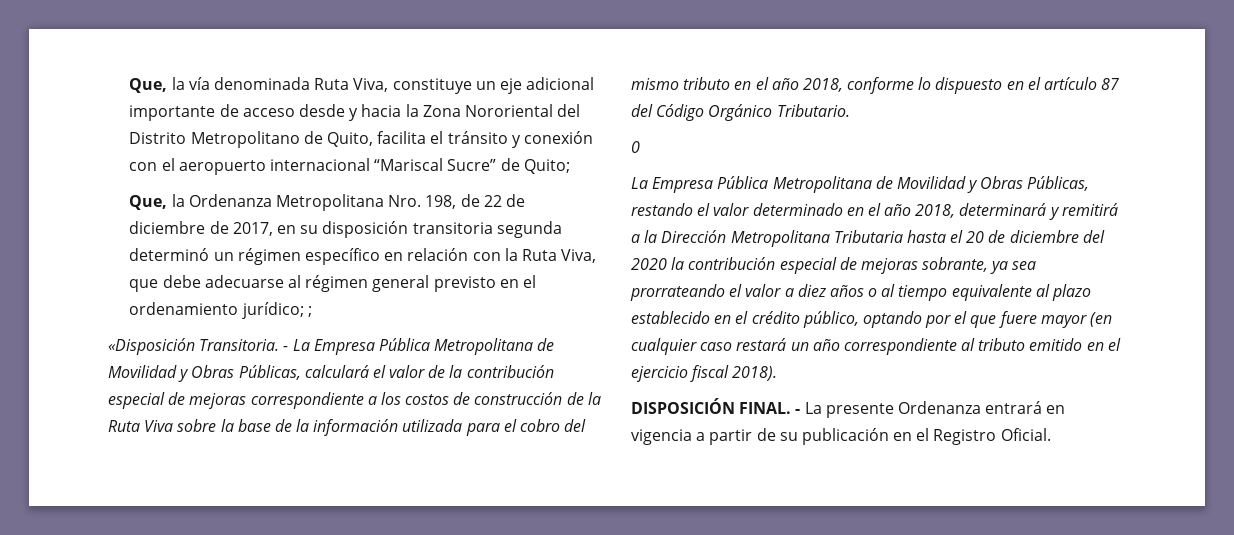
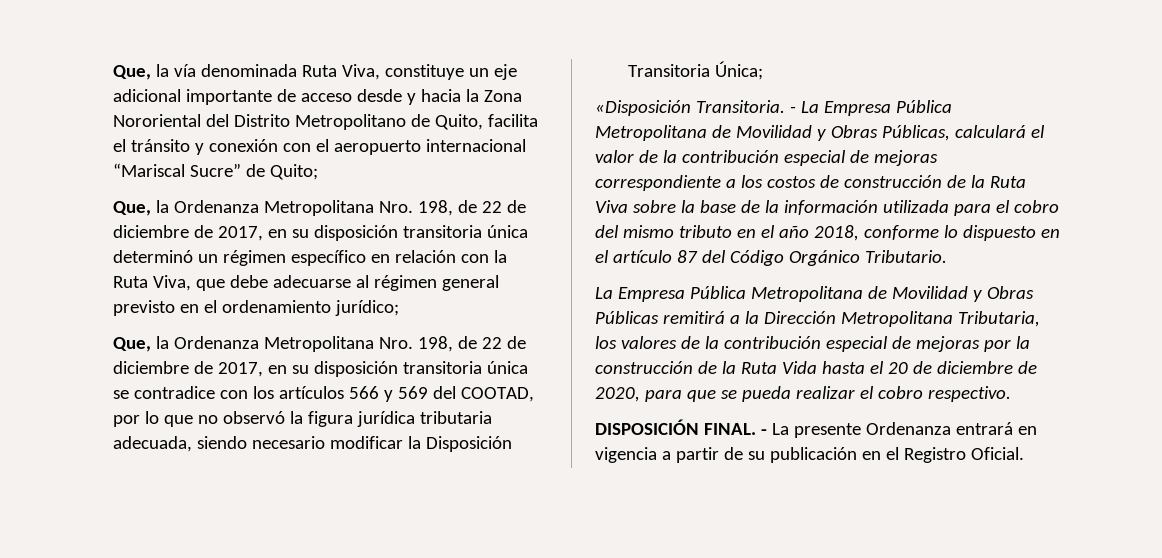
- Que, la Ordenanza Metropolitana Nro. 198, de 22 de diciembre de 2017, en su disposición transitoria segunda determinó un régimen específico en relación con la Ruta Viva, que debe adecuarse al régimen general previsto en el ordenamiento jurídico; ;
+ Que, la Ordenanza Metropolitana Nro. 198, de 22 de diciembre de 2017, en su disposición transitoria única determinó un régimen específico en relación con la Ruta Viva, que debe adecuarse al régimen general previsto en el ordenamiento jurídico;
+ Que, la Ordenanza Metropolitana Nro. 198, de 22 de diciembre de 2017, en su disposición transitoria única se contradice con los artículos 566 y 569 del COOTAD, por lo que no observó la figura jurídica tributaria adecuada, siendo necesario modificar la Disposición Transitoria Única;
- 0
- La Empresa Pública Metropolitana de Movilidad y Obras Públicas, restando el valor determinado en el año 2018, determinará y remitirá a la Dirección Metropolitana Tributaria hasta el 20 de diciembre del 2020 la contribución especial de mejoras sobrante, ya sea prorrateando el valor a diez años o al tiempo equivalente al plazo establecido en el crédito público, optando por el que fuere mayor (en cualquier caso restará un año correspondiente al tributo emitido en el ejercicio fiscal 2018).
+ La Empresa Pública Metropolitana de Movilidad y Obras Públicas remitirá a la Dirección Metropolitana Tributaria, los valores de la contribución especial de mejoras por la construcción de la Ruta Vida hasta el 20 de diciembre de 2020, para que se pueda realizar el cobro respectivo.

